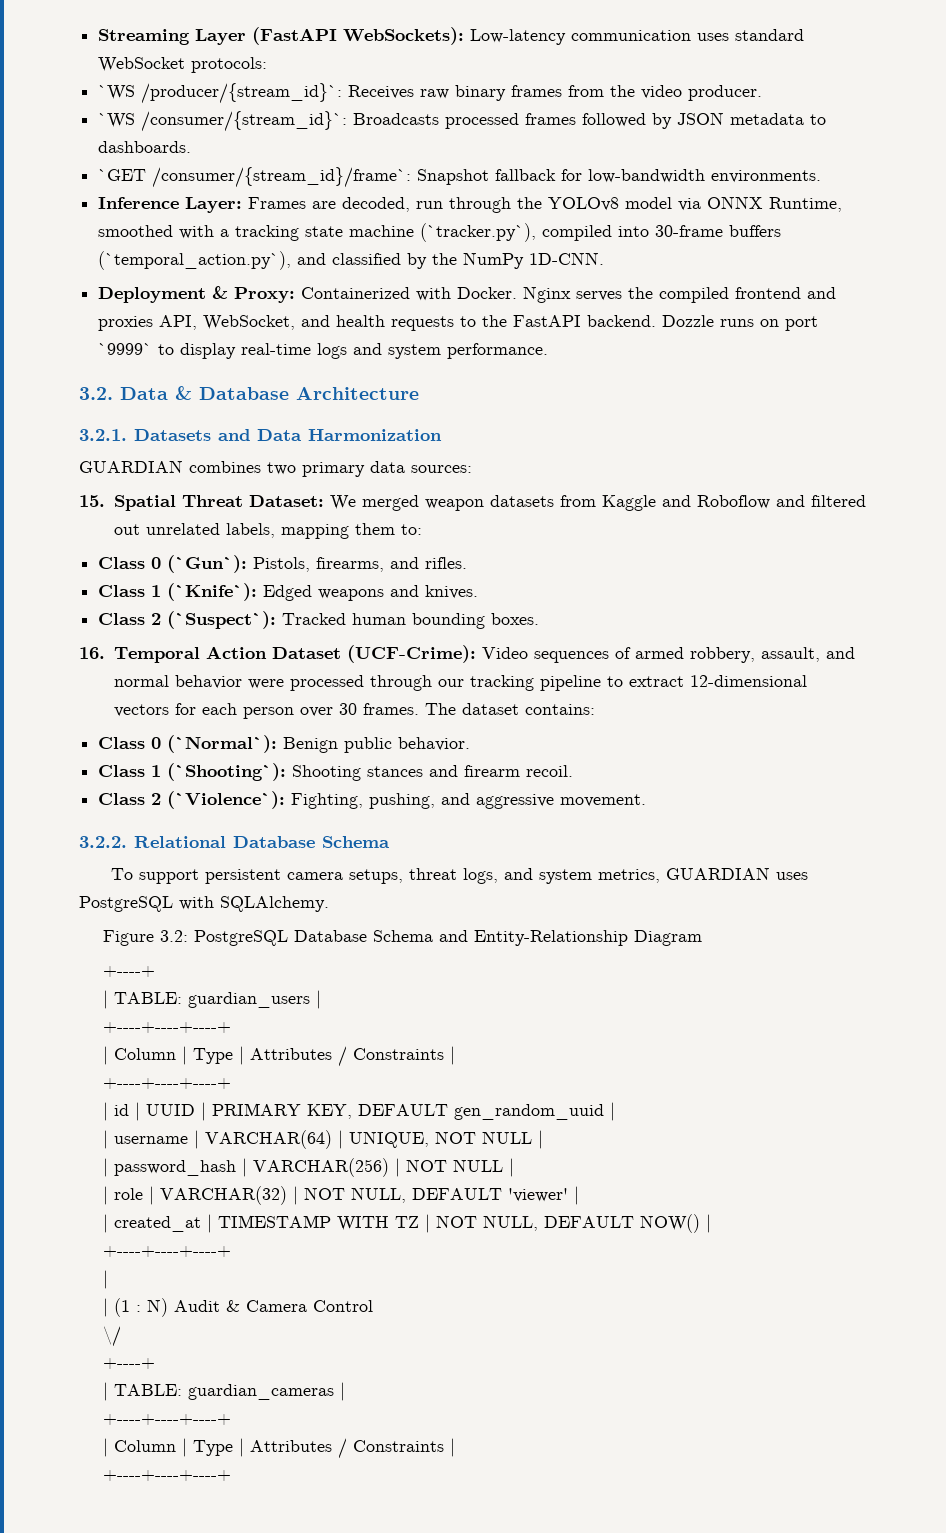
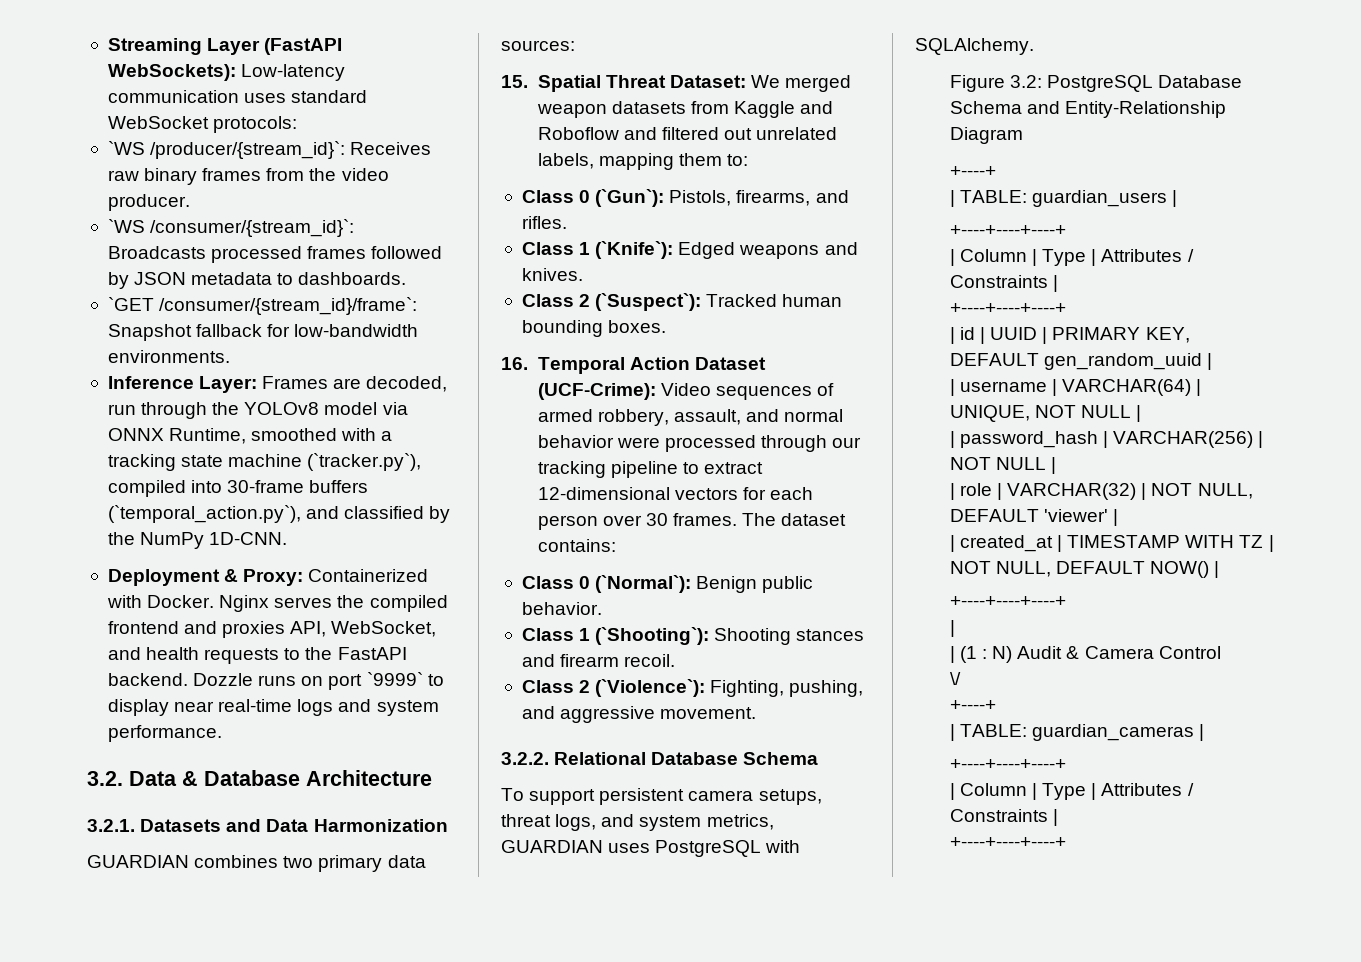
- Dozzle runs on port `9999` to display real-time logs and system performance.
+ Dozzle runs on port `9999` to display near real-time logs and system performance.

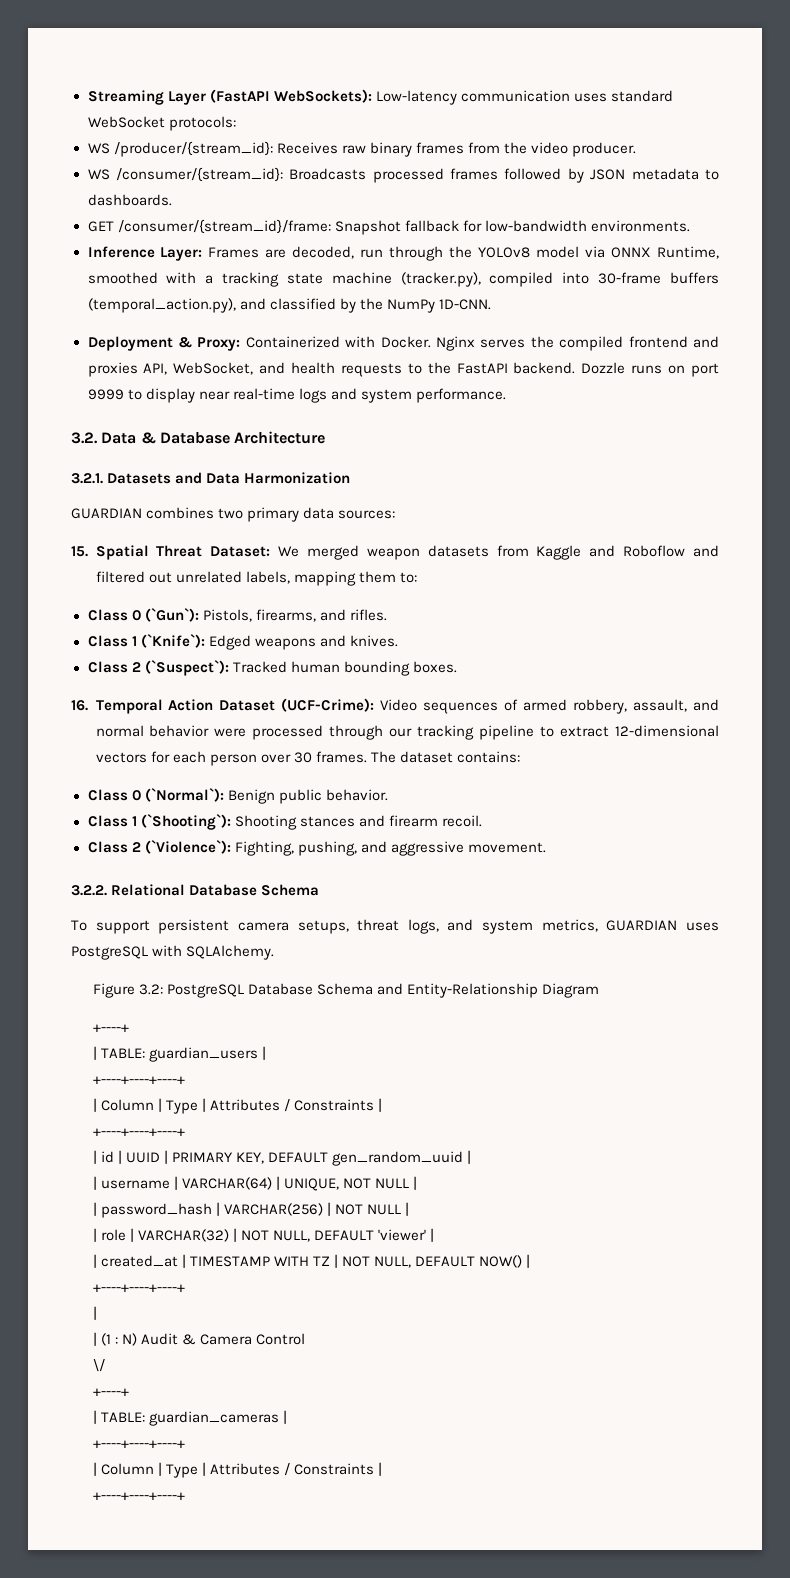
- `WS /producer/{stream_id}`: Receives raw binary frames from the video producer.
+ WS /producer/{stream_id}: Receives raw binary frames from the video producer.
- `WS /consumer/{stream_id}`: Broadcasts processed frames followed by JSON metadata to dashboards.
+ WS /consumer/{stream_id}: Broadcasts processed frames followed by JSON metadata to dashboards.
- `GET /consumer/{stream_id}/frame`: Snapshot fallback for low-bandwidth environments.
+ GET /consumer/{stream_id}/frame: Snapshot fallback for low-bandwidth environments.
- Inference Layer: Frames are decoded, run through the YOLOv8 model via ONNX Runtime, smoothed with a tracking state machine (`tracker.py`), compiled into 30-frame buffers (`temporal_action.py`), and classified by the NumPy 1D-CNN.
+ Inference Layer: Frames are decoded, run through the YOLOv8 model via ONNX Runtime, smoothed with a tracking state machine (tracker.py), compiled into 30-frame buffers (temporal_action.py), and classified by the NumPy 1D-CNN.
- Dozzle runs on port `9999` to display near real-time logs and system performance.
+ Dozzle runs on port 9999 to display near real-time logs and system performance.

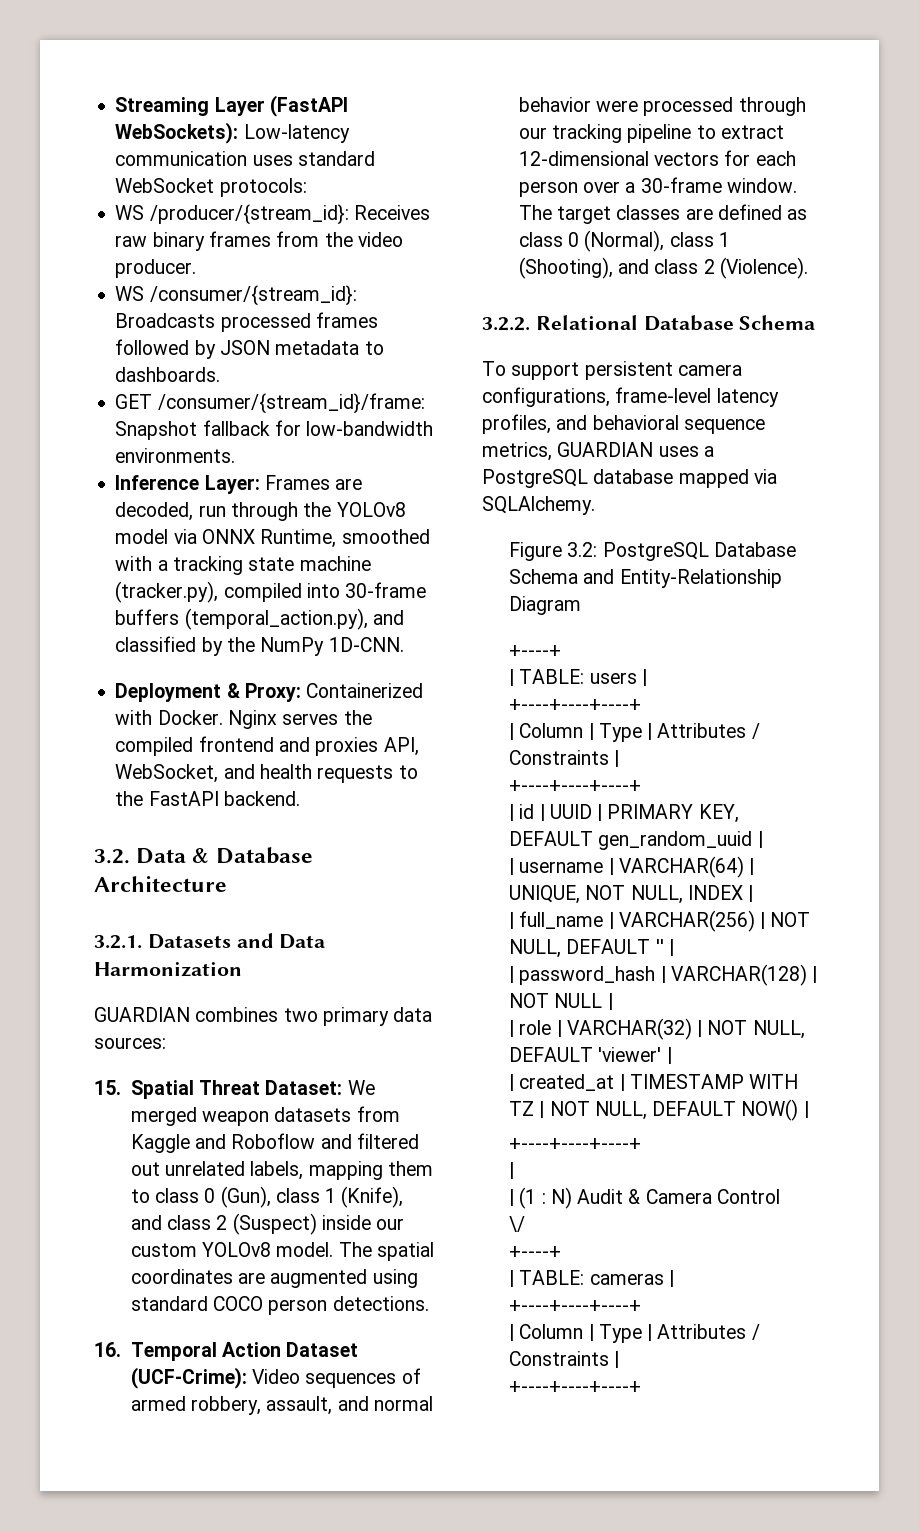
- Dozzle runs on port 9999 to display near real-time logs and system performance.
- 15. Spatial Threat Dataset: We merged weapon datasets from Kaggle and Roboflow and filtered out unrelated labels, mapping them to:
- Class 0 (`Gun`): Pistols, firearms, and rifles.
- Class 1 (`Knife`): Edged weapons and knives.
- Class 2 (`Suspect`): Tracked human bounding boxes.
+ 15. Spatial Threat Dataset: We merged weapon datasets from Kaggle and Roboflow and filtered out unrelated labels, mapping them to class 0 (Gun), class 1 (Knife), and class 2 (Suspect) inside our custom YOLOv8 model. The spatial coordinates are augmented using standard COCO person detections.
- 16. Temporal Action Dataset (UCF-Crime): Video sequences of armed robbery, assault, and normal behavior were processed through our tracking pipeline to extract 12-dimensional vectors for each person over 30 frames. The dataset contains:
- Class 0 (`Normal`): Benign public behavior.
- Class 1 (`Shooting`): Shooting stances and firearm recoil.
- Class 2 (`Violence`): Fighting, pushing, and aggressive movement.
+ 16. Temporal Action Dataset (UCF-Crime): Video sequences of armed robbery, assault, and normal behavior were processed through our tracking pipeline to extract 12-dimensional vectors for each person over a 30-frame window. The target classes are defined as class 0 (Normal), class 1 (Shooting), and class 2 (Violence).
- To support persistent camera setups, threat logs, and system metrics, GUARDIAN uses PostgreSQL with SQLAlchemy.
+ To support persistent camera configurations, frame-level latency profiles, and behavioral sequence metrics, GUARDIAN uses a PostgreSQL database mapped via SQLAlchemy.
- | TABLE: guardian_users |
+ | TABLE: users |
- | username | VARCHAR(64) | UNIQUE, NOT NULL |
+ | username | VARCHAR(64) | UNIQUE, NOT NULL, INDEX |
+ | full_name | VARCHAR(256) | NOT NULL, DEFAULT '' |
- | password_hash | VARCHAR(256) | NOT NULL |
+ | password_hash | VARCHAR(128) | NOT NULL |
- | TABLE: guardian_cameras |
+ | TABLE: cameras |

